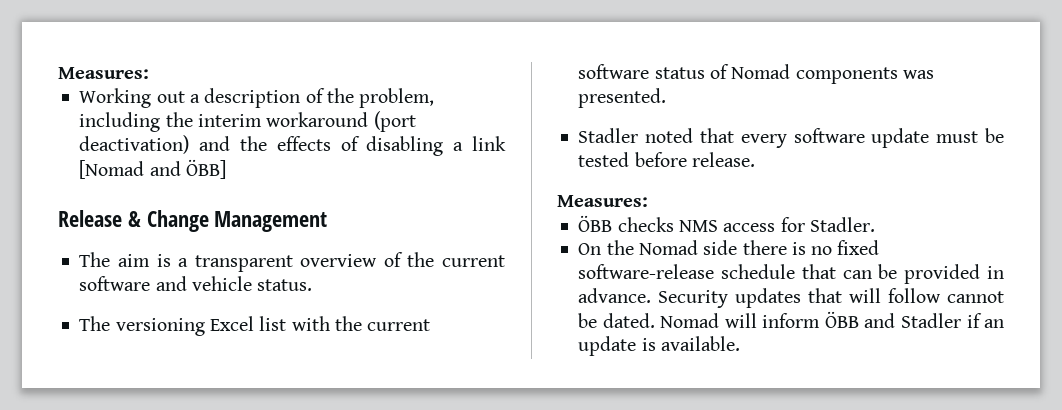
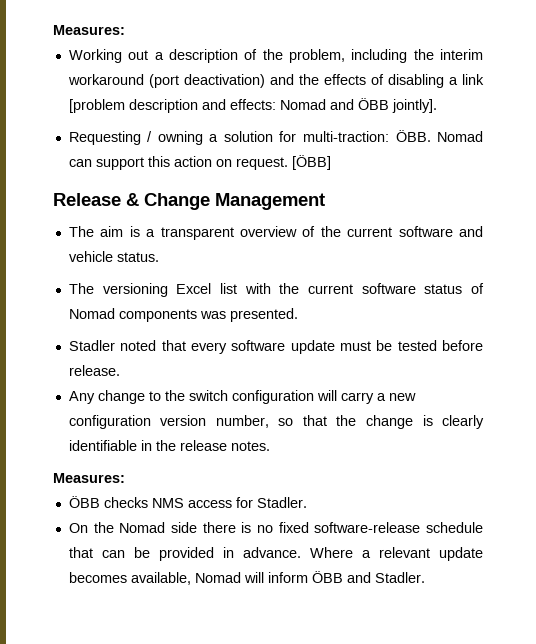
- Working out a description of the problem, including the interim workaround (port deactivation) and the effects of disabling a link [Nomad and ÖBB]
+ Working out a description of the problem, including the interim workaround (port deactivation) and the effects of disabling a link [problem description and effects: Nomad and ÖBB jointly].
+ Requesting / owning a solution for multi-traction: ÖBB. Nomad can support this action on request. [ÖBB]
+ Any change to the switch configuration will carry a new configuration version number, so that the change is clearly identifiable in the release notes.
- Security updates that will follow cannot be dated. Nomad will inform ÖBB and Stadler if an update is available.
+ Where a relevant update becomes available, Nomad will inform ÖBB and Stadler.

